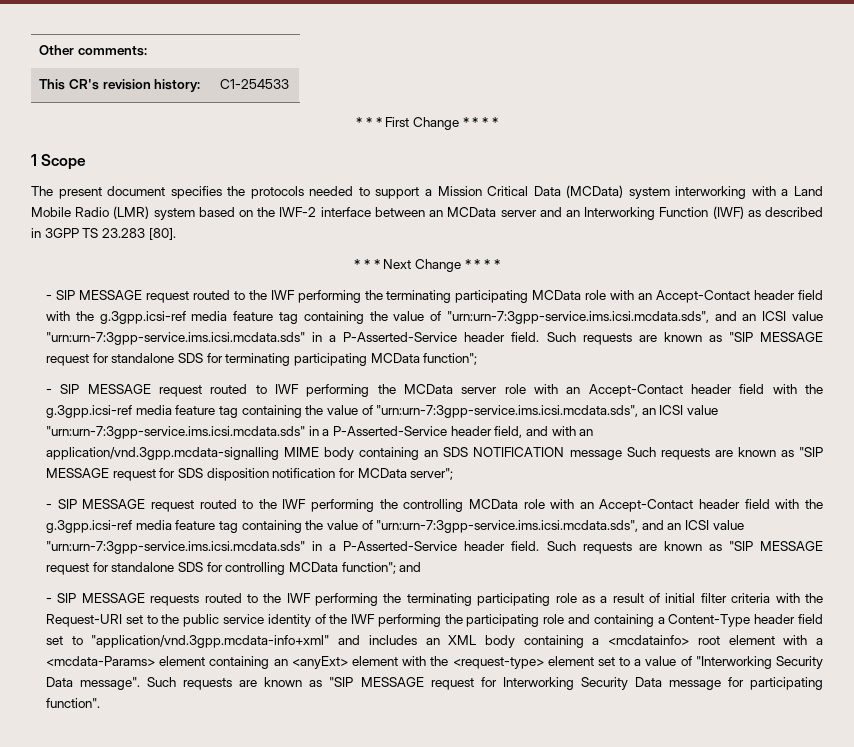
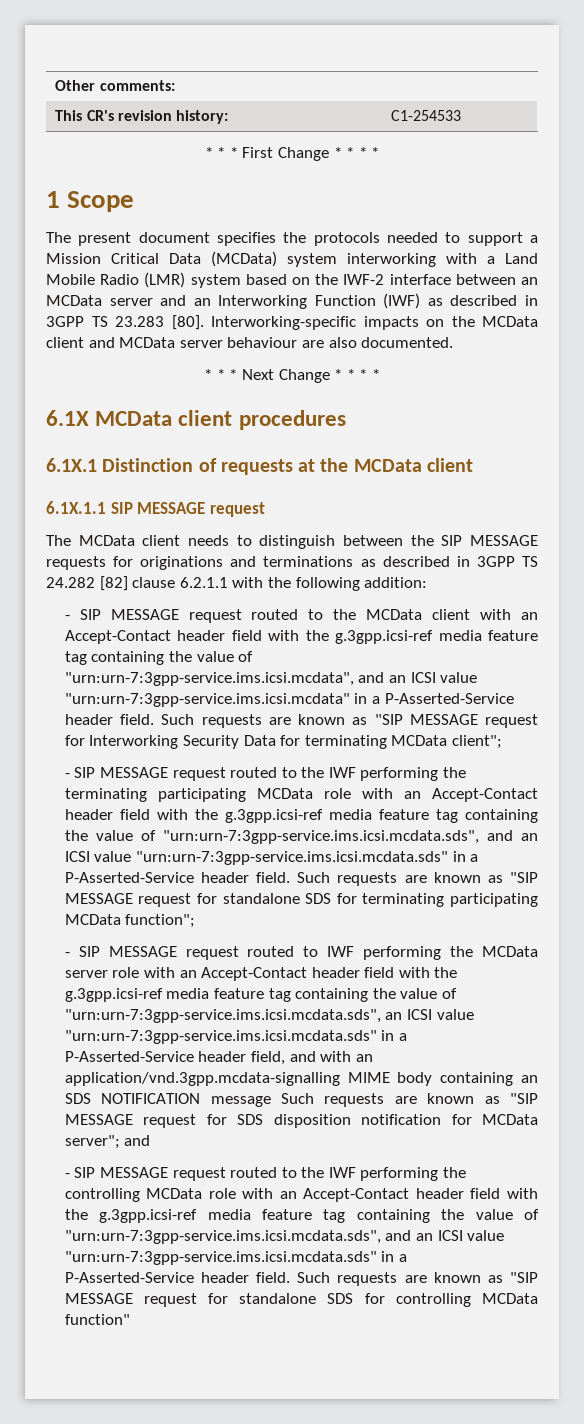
+ Interworking-specific impacts on the MCData client and MCData server behaviour are also documented.
+ 6.1X MCData client procedures
+ 6.1X.1 Distinction of requests at the MCData client
+ 6.1X.1.1 SIP MESSAGE request
+ The MCData client needs to distinguish between the SIP MESSAGE requests for originations and terminations as described in 3GPP TS 24.282 [82] clause 6.2.1.1 with the following addition:
+ - SIP MESSAGE request routed to the MCData client with an Accept-Contact header field with the g.3gpp.icsi-ref media feature tag containing the value of "urn:urn-7:3gpp-service.ims.icsi.mcdata", and an ICSI value "urn:urn-7:3gpp-service.ims.icsi.mcdata" in a P-Asserted-Service header field. Such requests are known as "SIP MESSAGE request for Interworking Security Data for terminating MCData client";
- - SIP MESSAGE request routed to IWF performing the MCData server role with an Accept-Contact header field with the g.3gpp.icsi-ref media feature tag containing the value of "urn:urn-7:3gpp-service.ims.icsi.mcdata.sds", an ICSI value "urn:urn-7:3gpp-service.ims.icsi.mcdata.sds" in a P-Asserted-Service header field, and with an application/vnd.3gpp.mcdata-signalling MIME body containing an SDS NOTIFICATION message Such requests are known as "SIP MESSAGE request for SDS disposition notification for MCData server";
+ - SIP MESSAGE request routed to IWF performing the MCData server role with an Accept-Contact header field with the g.3gpp.icsi-ref media feature tag containing the value of "urn:urn-7:3gpp-service.ims.icsi.mcdata.sds", an ICSI value "urn:urn-7:3gpp-service.ims.icsi.mcdata.sds" in a P-Asserted-Service header field, and with an application/vnd.3gpp.mcdata-signalling MIME body containing an SDS NOTIFICATION message Such requests are known as "SIP MESSAGE request for SDS disposition notification for MCData server"; and
- Such requests are known as "SIP MESSAGE request for standalone SDS for controlling MCData function"; and
- - SIP MESSAGE requests routed to the IWF performing the terminating participating role as a result of initial filter criteria with the Request-URI set to the public service identity of the IWF performing the participating role and containing a Content-Type header field set to "application/vnd.3gpp.mcdata-info+xml" and includes an XML body containing a <mcdatainfo> root element with a <mcdata-Params> element containing an <anyExt> element with the <request-type> element set to a value of "Interworking Security Data message". Such requests are known as "SIP MESSAGE request for Interworking Security Data message for participating function".
+ Such requests are known as "SIP MESSAGE request for standalone SDS for controlling MCData function"

